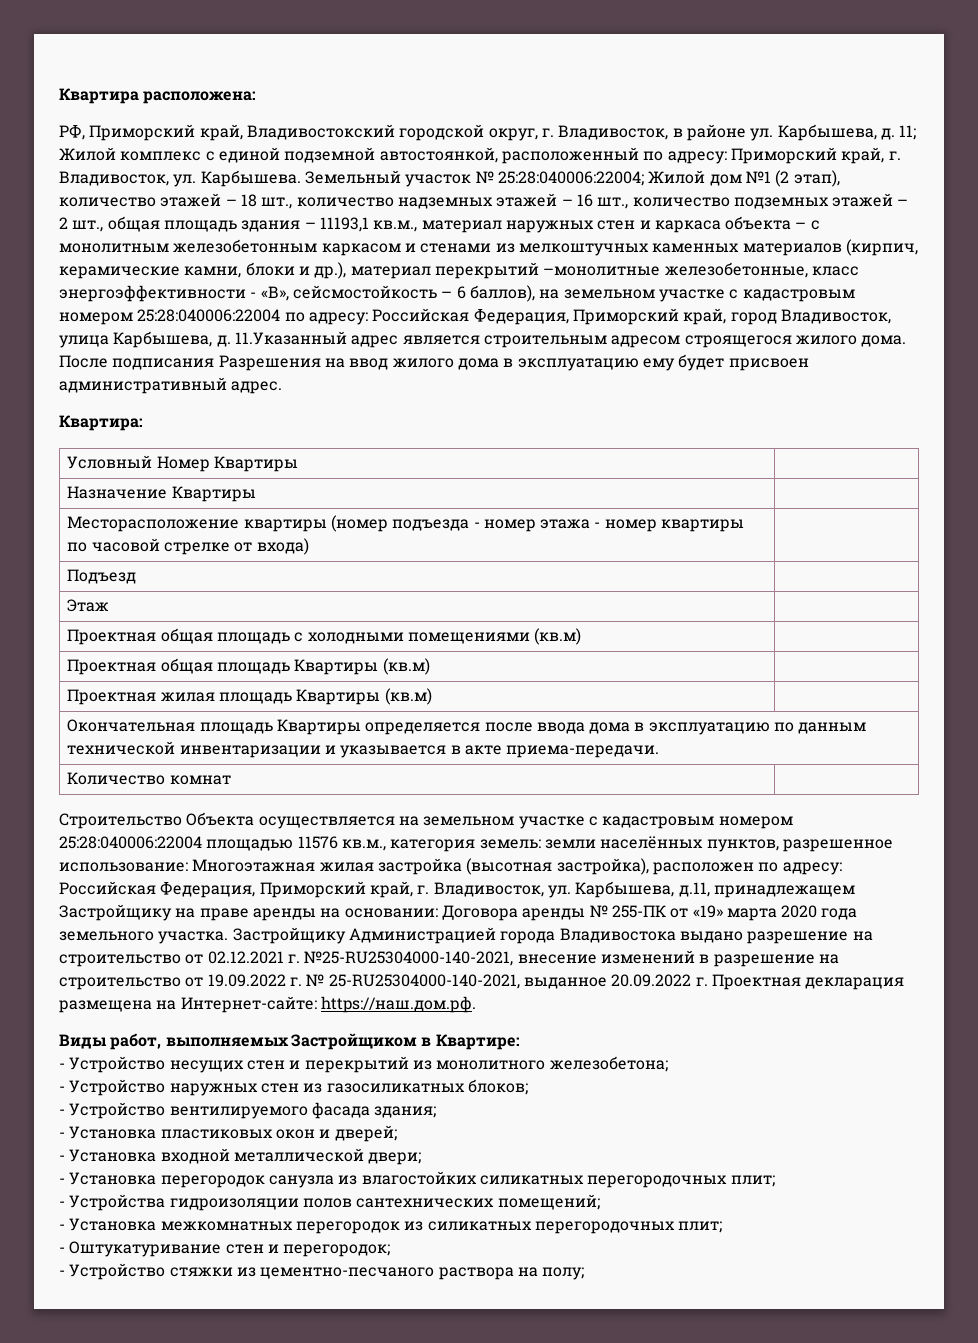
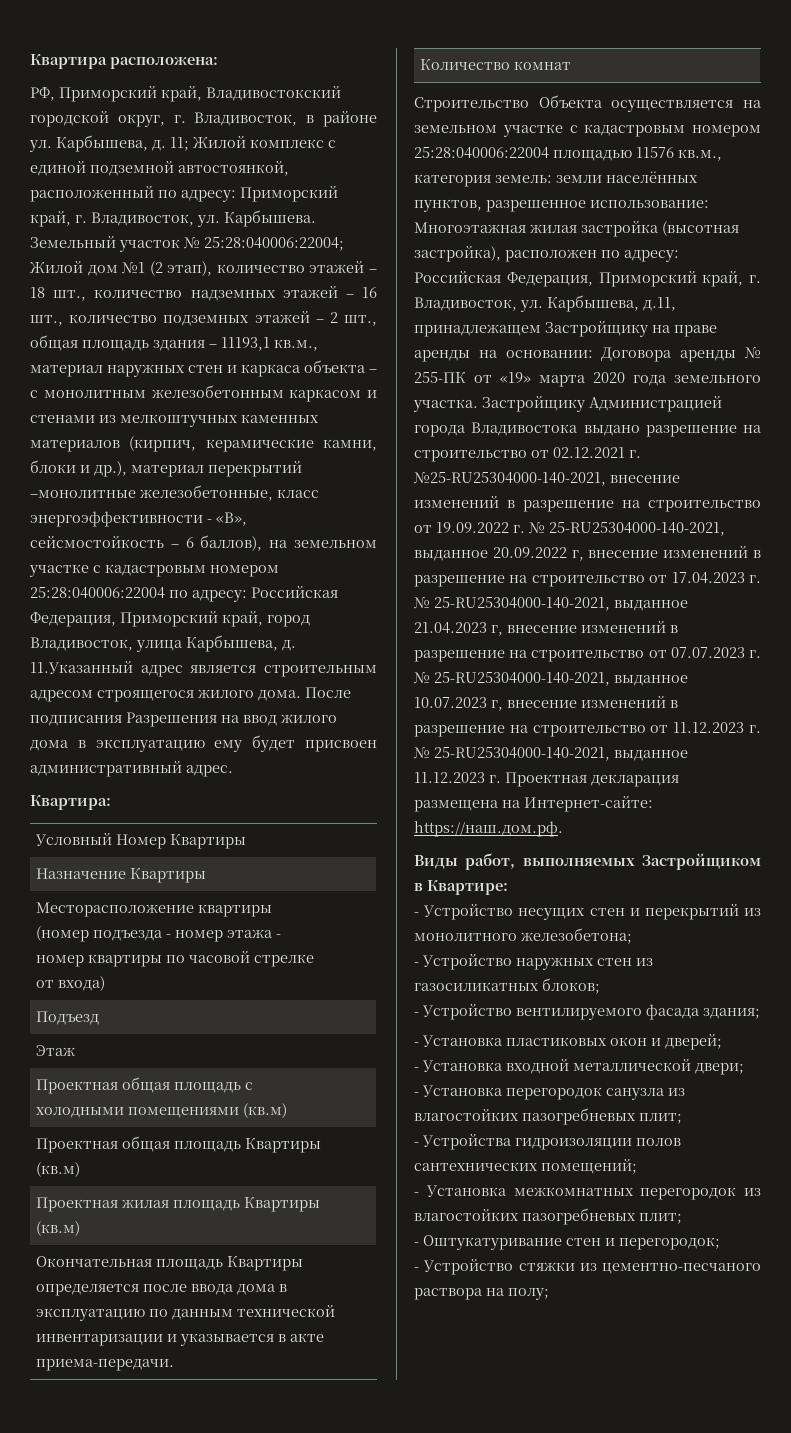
- Застройщику Администрацией города Владивостока выдано разрешение на строительство от 02.12.2021 г. №25-RU25304000-140-2021, внесение изменений в разрешение на строительство от 19.09.2022 г. № 25-RU25304000-140-2021, выданное 20.09.2022 г. Проектная декларация размещена на Интернет-сайте: https://наш.дом.рф.
+ Застройщику Администрацией города Владивостока выдано разрешение на строительство от 02.12.2021 г. №25-RU25304000-140-2021, внесение изменений в разрешение на строительство от 19.09.2022 г. № 25-RU25304000-140-2021, выданное 20.09.2022 г, внесение изменений в разрешение на строительство от 17.04.2023 г. № 25-RU25304000-140-2021, выданное 21.04.2023 г, внесение изменений в разрешение на строительство от 07.07.2023 г. № 25-RU25304000-140-2021, выданное 10.07.2023 г, внесение изменений в разрешение на строительство от 11.12.2023 г. № 25-RU25304000-140-2021, выданное 11.12.2023 г. Проектная декларация размещена на Интернет-сайте: https://наш.дом.рф.
- - Установка перегородок санузла из влагостойких силикатных перегородочных плит;
+ - Установка перегородок санузла из влагостойких пазогребневых плит;
- - Установка межкомнатных перегородок из силикатных перегородочных плит;
+ - Установка межкомнатных перегородок из влагостойких пазогребневых плит;

